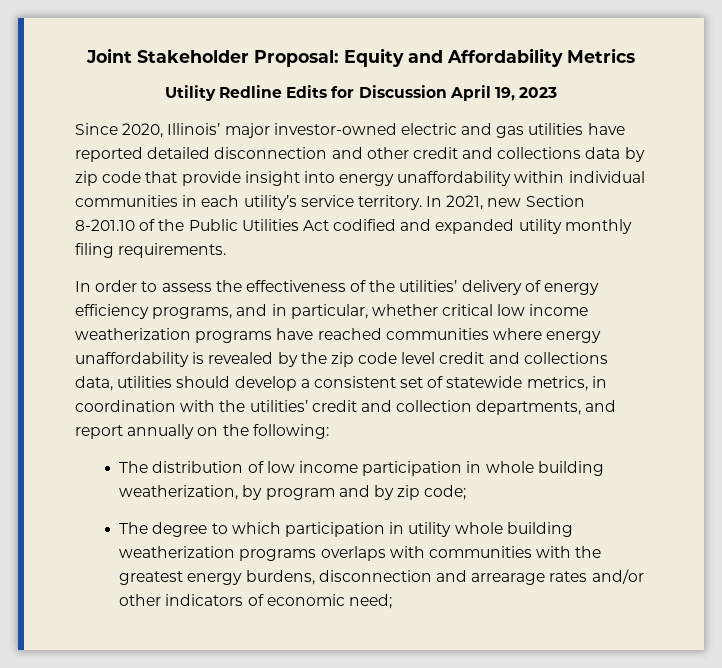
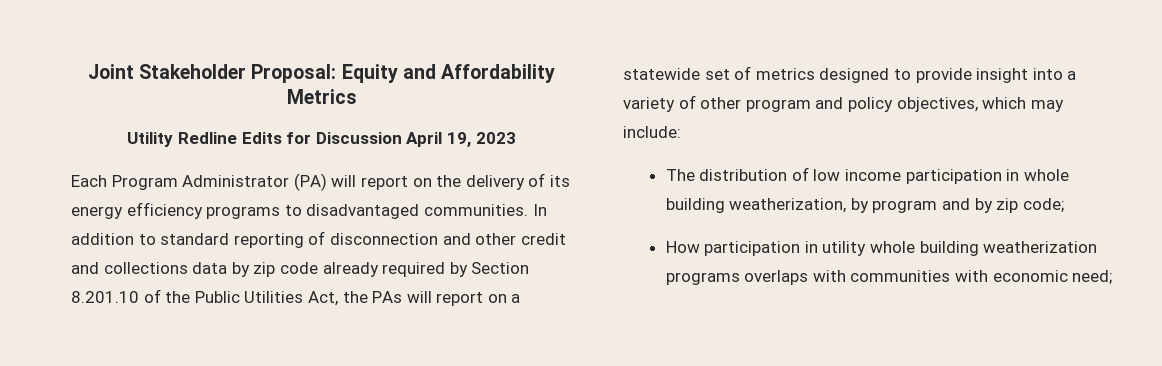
- Since 2020, Illinois’ major investor-owned electric and gas utilities have reported detailed disconnection and other credit and collections data by zip code that provide insight into energy unaffordability within individual communities in each utility’s service territory. In 2021, new Section 8-201.10 of the Public Utilities Act codified and expanded utility monthly filing requirements.
- In order to assess the effectiveness of the utilities’ delivery of energy efficiency programs, and in particular, whether critical low income weatherization programs have reached communities where energy unaffordability is revealed by the zip code level credit and collections data, utilities should develop a consistent set of statewide metrics, in coordination with the utilities’ credit and collection departments, and report annually on the following:
+ Each Program Administrator (PA) will report on the delivery of its energy efficiency programs to disadvantaged communities. In addition to standard reporting of disconnection and other credit and collections data by zip code already required by Section 8.201.10 of the Public Utilities Act, the PAs will report on a statewide set of metrics designed to provide insight into a variety of other program and policy objectives, which may include:
- The degree to which participation in utility whole building weatherization programs overlaps with communities with the greatest energy burdens, disconnection and arrearage rates and/or other indicators of economic need;
+ How participation in utility whole building weatherization programs overlaps with communities with economic need;

